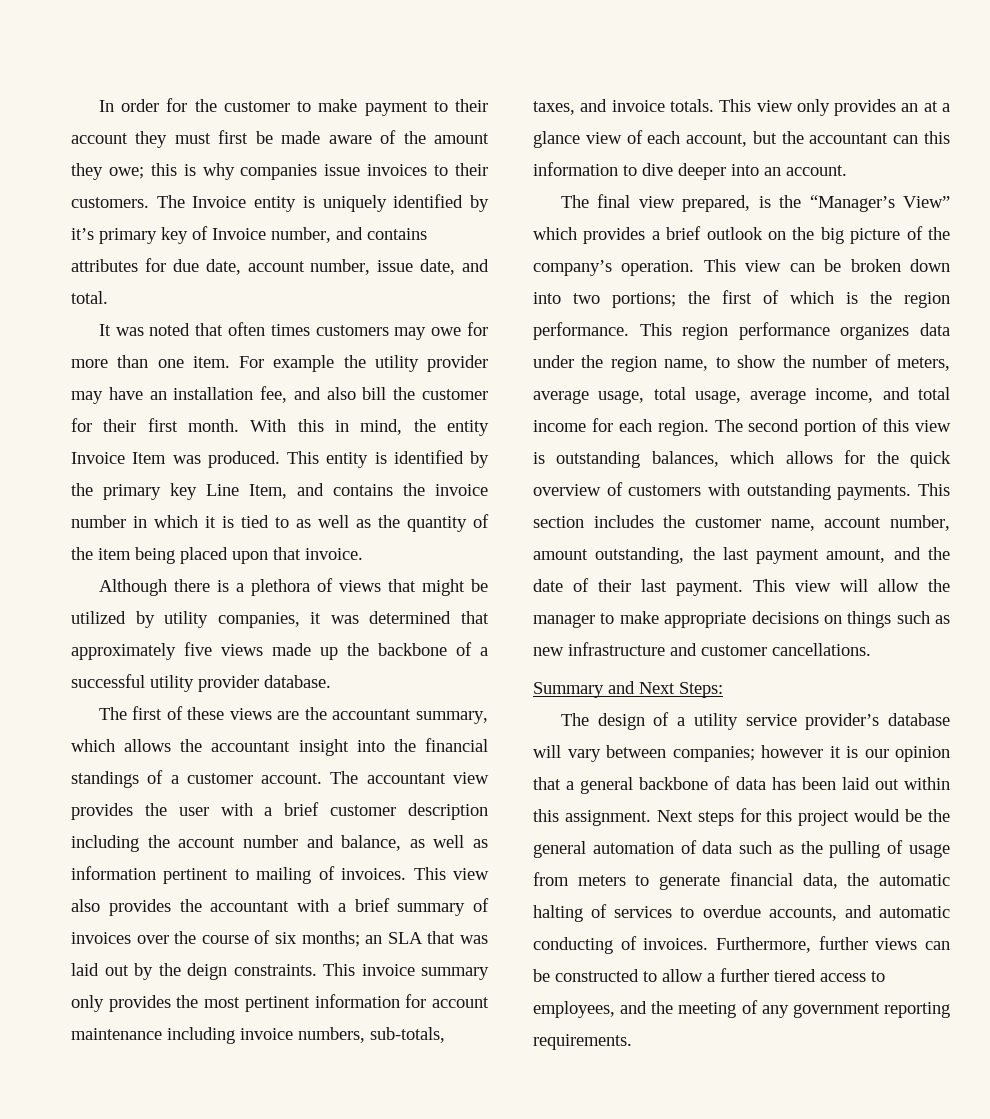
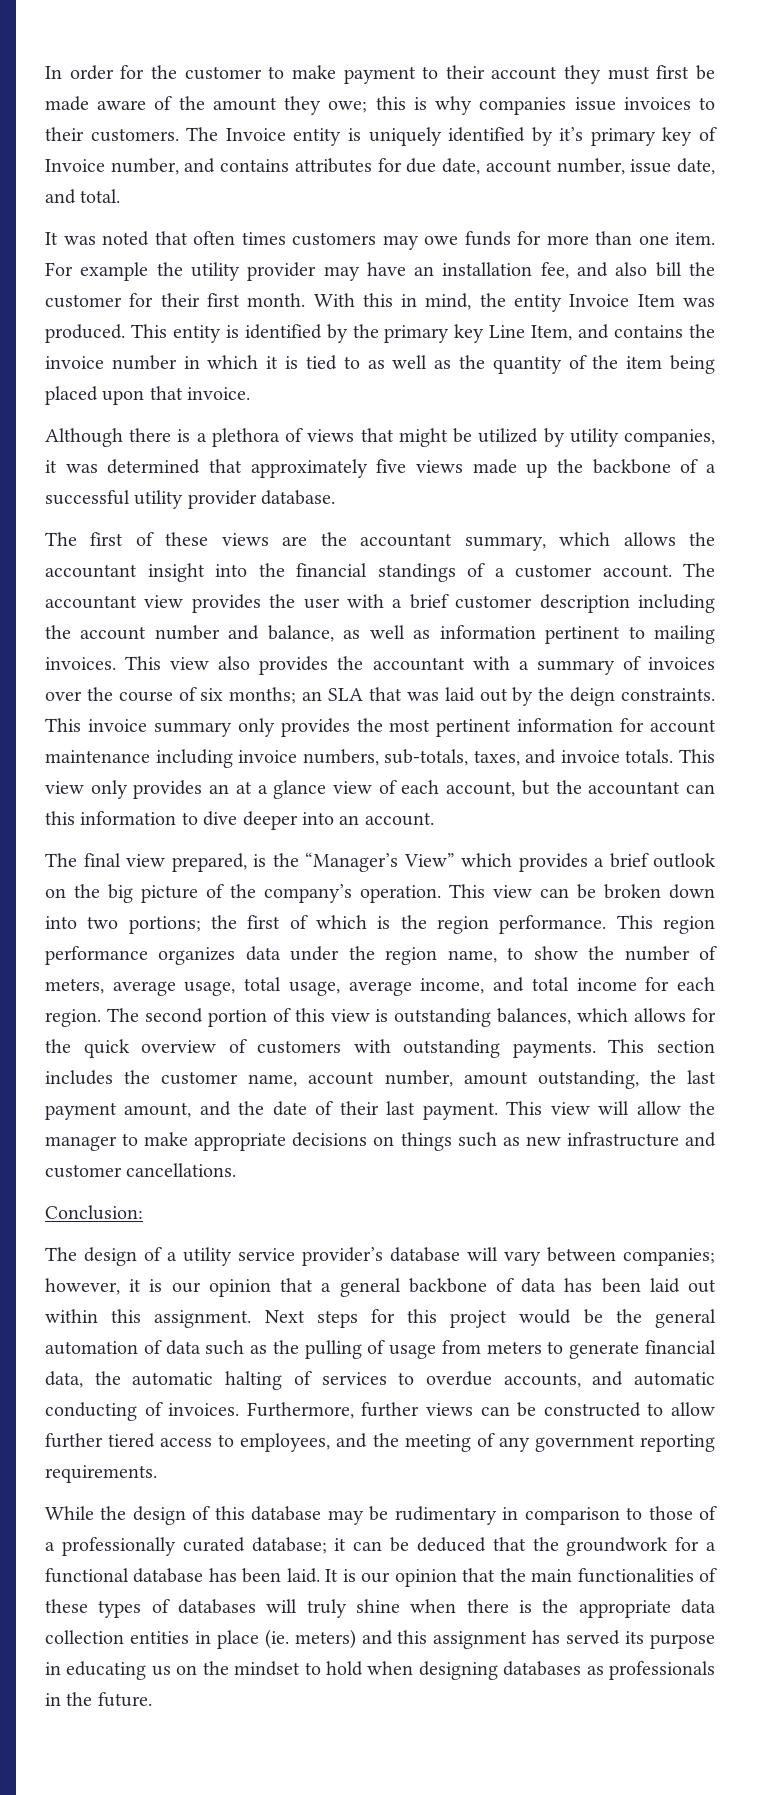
- It was noted that often times customers may owe for more than one item.
+ It was noted that often times customers may owe funds for more than one item.
- The accountant view provides the user with a brief customer description including the account number and balance, as well as information pertinent to mailing of invoices.
+ The accountant view provides the user with a brief customer description including the account number and balance, as well as information pertinent to mailing invoices.
- This view also provides the accountant with a brief summary of invoices over the course of six months; an SLA that was laid out by the deign constraints.
+ This view also provides the accountant with a summary of invoices over the course of six months; an SLA that was laid out by the deign constraints.
- Summary and Next Steps:
+ Conclusion:
- The design of a utility service provider’s database will vary between companies; however it is our opinion that a general backbone of data has been laid out within this assignment.
+ The design of a utility service provider’s database will vary between companies; however, it is our opinion that a general backbone of data has been laid out within this assignment.
- Furthermore, further views can be constructed to allow a further tiered access to employees, and the meeting of any government reporting requirements.
+ Furthermore, further views can be constructed to allow further tiered access to employees, and the meeting of any government reporting requirements.
+ While the design of this database may be rudimentary in comparison to those of a professionally curated database; it can be deduced that the groundwork for a functional database has been laid. It is our opinion that the main functionalities of these types of databases will truly shine when there is the appropriate data collection entities in place (ie. meters) and this assignment has served its purpose in educating us on the mindset to hold when designing databases as professionals in the future.

